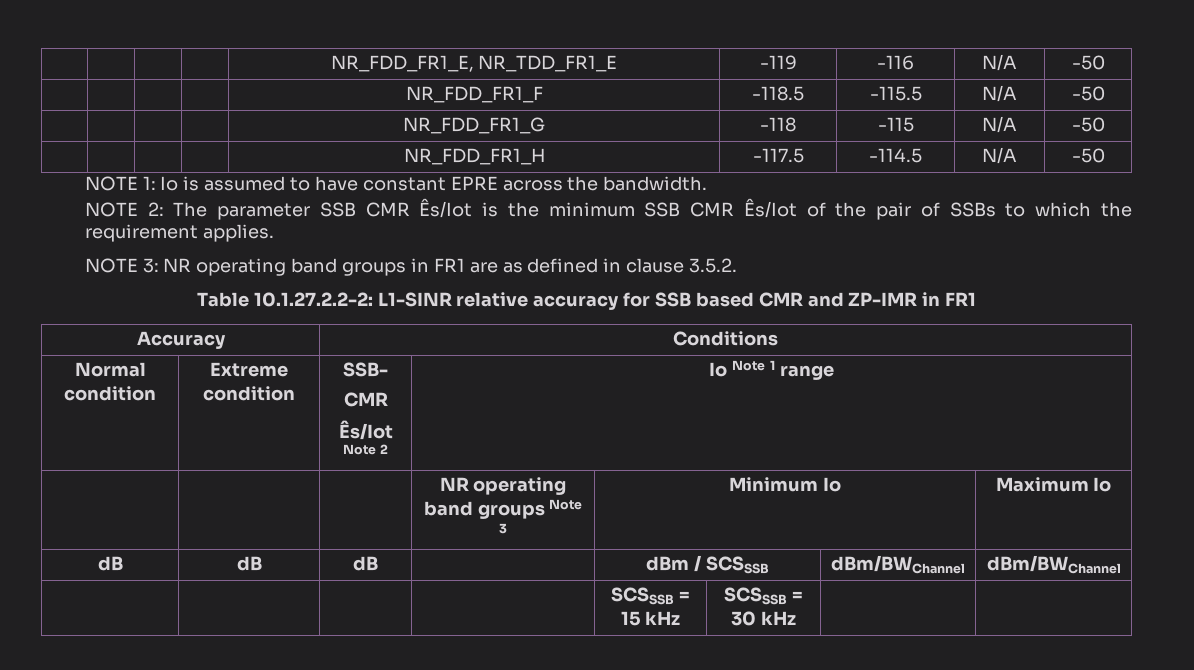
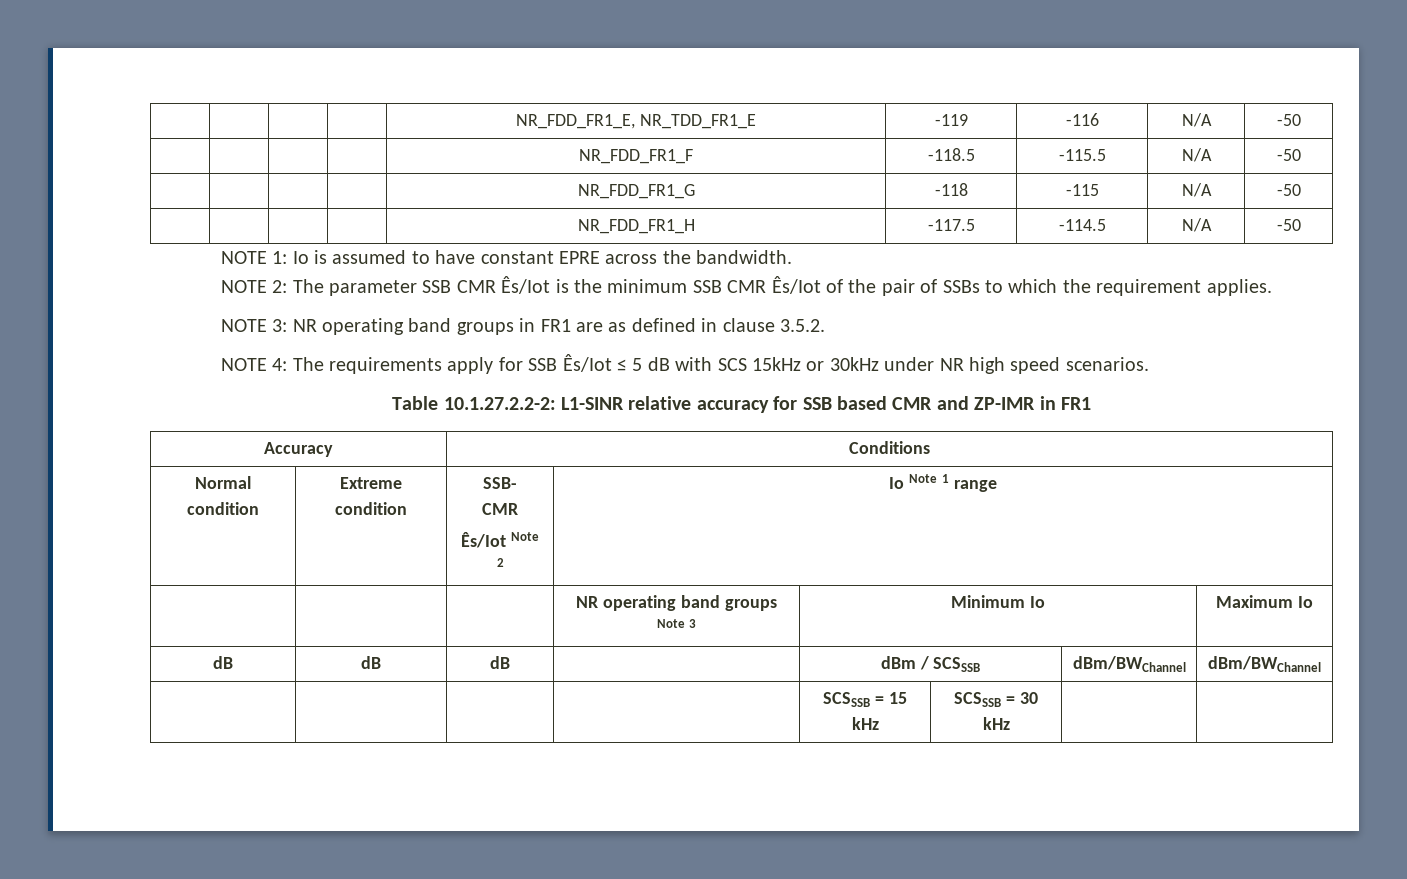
+ NOTE 4: The requirements apply for SSB Ês/Iot ≤ 5 dB with SCS 15kHz or 30kHz under NR high speed scenarios.

